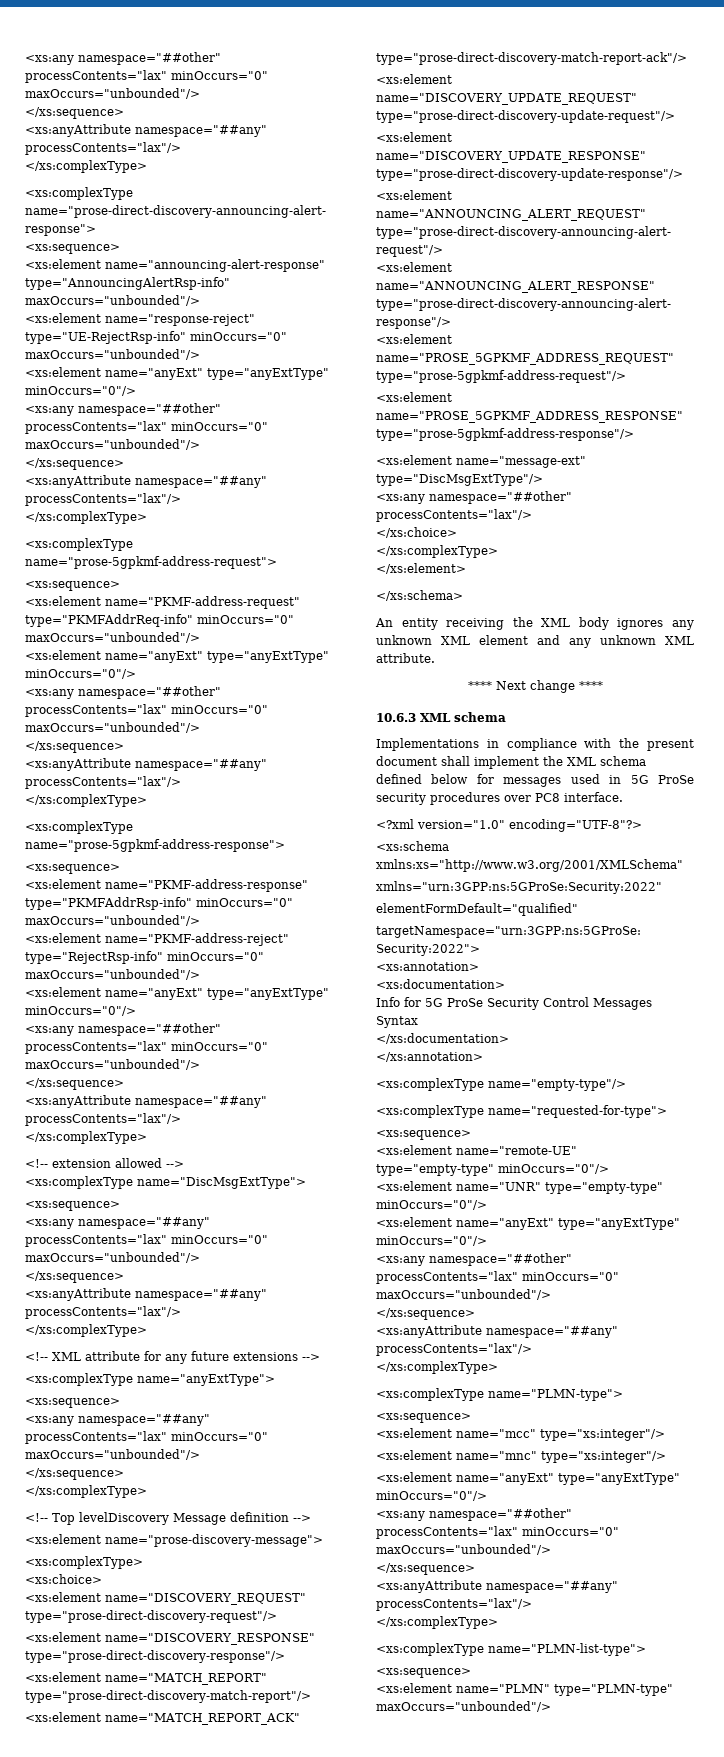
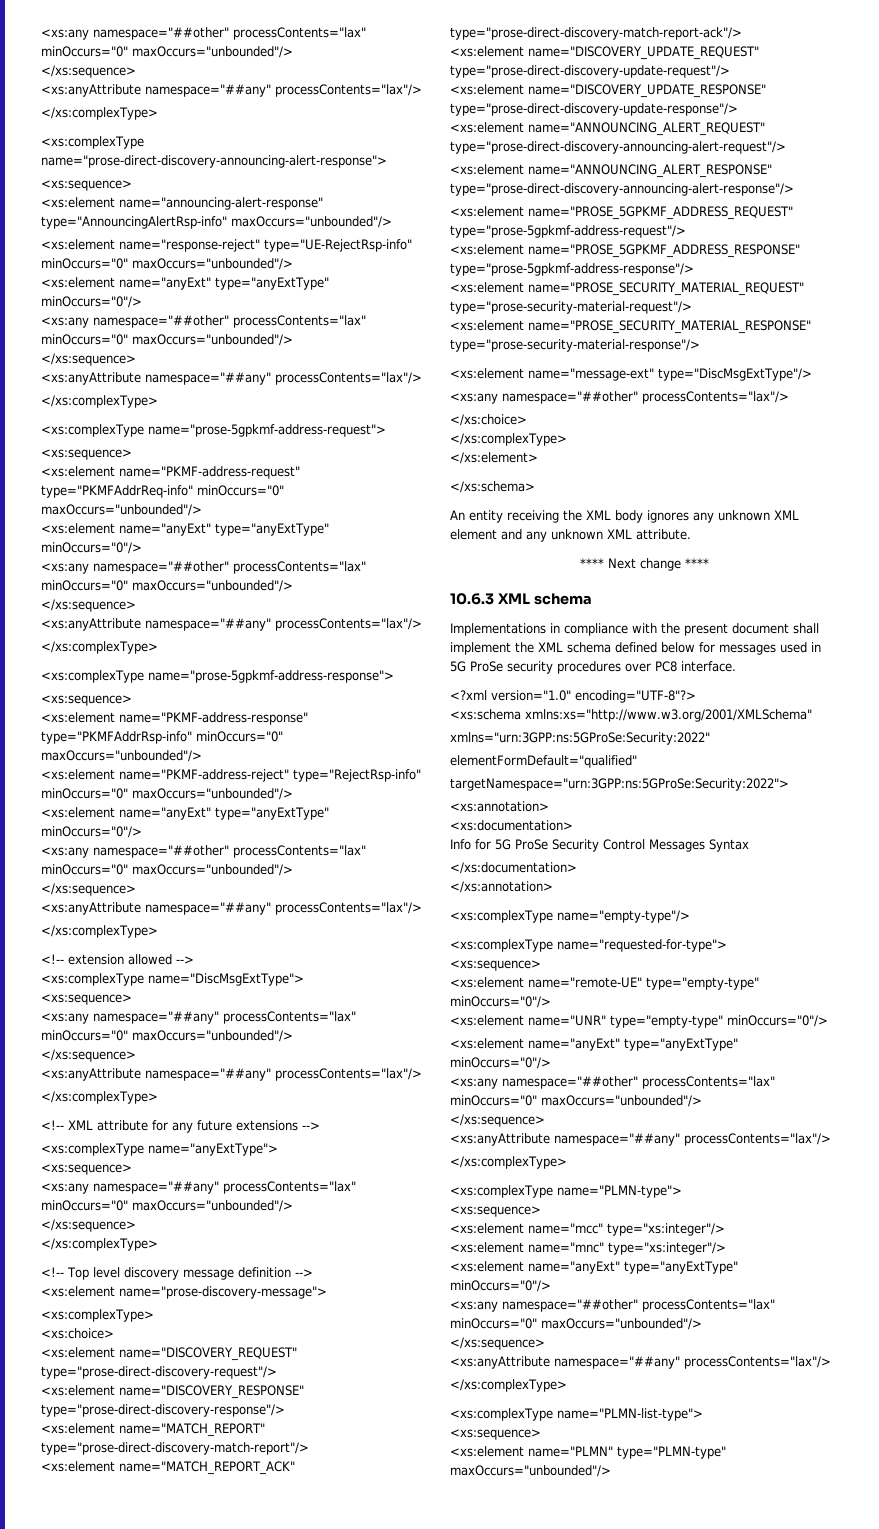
- <!-- Top levelDiscovery Message definition -->
+ <!-- Top level discovery message definition -->
+ <xs:element name="PROSE_SECURITY_MATERIAL_REQUEST" type="prose-security-material-request"/>
+ <xs:element name="PROSE_SECURITY_MATERIAL_RESPONSE" type="prose-security-material-response"/>

